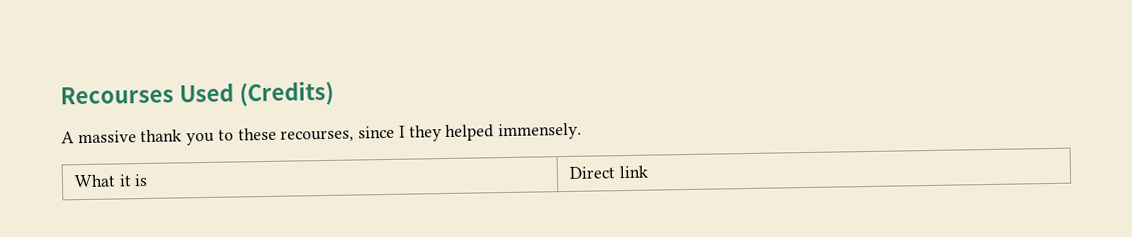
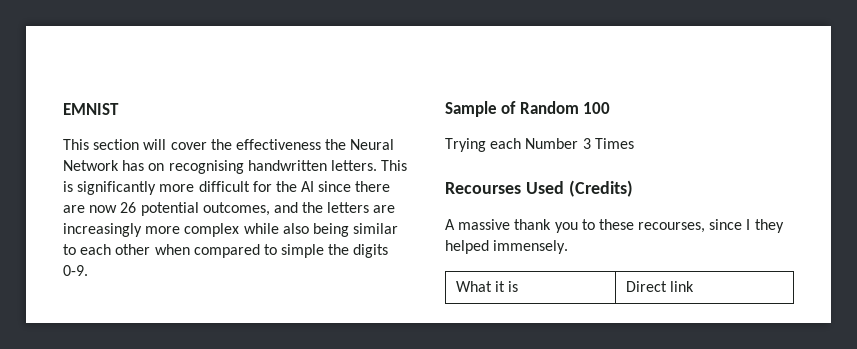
+ EMNIST
+ This section will cover the effectiveness the Neural Network has on recognising handwritten letters. This is significantly more difficult for the AI since there are now 26 potential outcomes, and the letters are increasingly more complex while also being similar to each other when compared to simple the digits 0-9.
+ Sample of Random 100
+ Trying each Number 3 Times

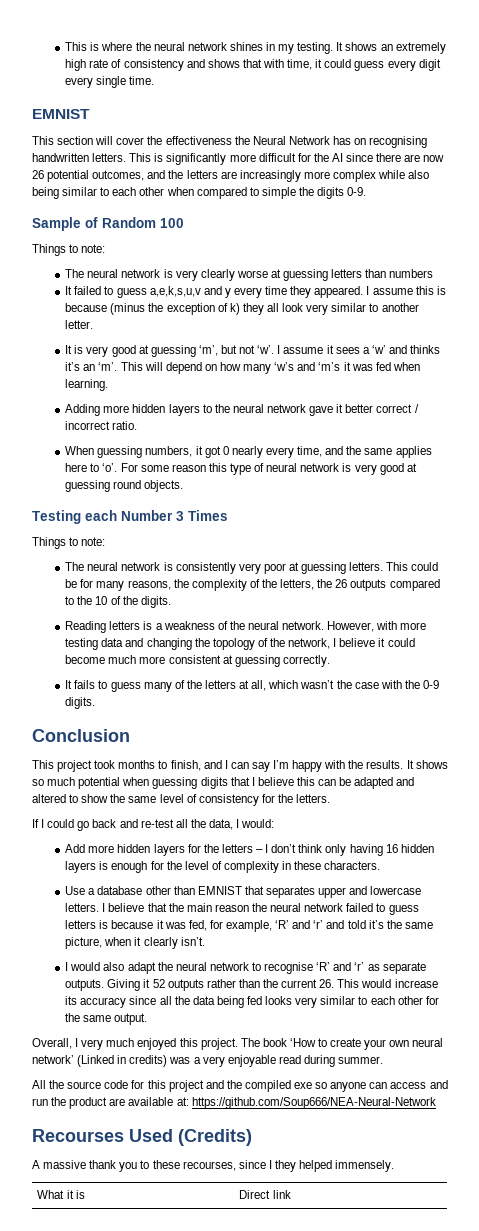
+ This is where the neural network shines in my testing. It shows an extremely high rate of consistency and shows that with time, it could guess every digit every single time.
  Sample of Random 100
- Trying each Number 3 Times
+ Things to note:
+ The neural network is very clearly worse at guessing letters than numbers
+ It failed to guess a,e,k,s,u,v and y every time they appeared. I assume this is because (minus the exception of k) they all look very similar to another letter.
+ It is very good at guessing ‘m’, but not ‘w’. I assume it sees a ‘w’ and thinks it’s an ‘m’. This will depend on how many ‘w’s and ‘m’s it was fed when learning.
+ Adding more hidden layers to the neural network gave it better correct / incorrect ratio.
+ When guessing numbers, it got 0 nearly every time, and the same applies here to ‘o’. For some reason this type of neural network is very good at guessing round objects.
+ Testing each Number 3 Times
+ Things to note:
+ The neural network is consistently very poor at guessing letters. This could be for many reasons, the complexity of the letters, the 26 outputs compared to the 10 of the digits.
+ Reading letters is a weakness of the neural network. However, with more testing data and changing the topology of the network, I believe it could become much more consistent at guessing correctly.
+ It fails to guess many of the letters at all, which wasn’t the case with the 0-9 digits.
+ Conclusion
+ This project took months to finish, and I can say I’m happy with the results. It shows so much potential when guessing digits that I believe this can be adapted and altered to show the same level of consistency for the letters.
+ If I could go back and re-test all the data, I would:
+ Add more hidden layers for the letters – I don’t think only having 16 hidden layers is enough for the level of complexity in these characters.
+ Use a database other than EMNIST that separates upper and lowercase letters. I believe that the main reason the neural network failed to guess letters is because it was fed, for example, ‘R’ and ‘r’ and told it’s the same picture, when it clearly isn’t.
+ I would also adapt the neural network to recognise ‘R’ and ‘r’ as separate outputs. Giving it 52 outputs rather than the current 26. This would increase its accuracy since all the data being fed looks very similar to each other for the same output.
+ Overall, I very much enjoyed this project. The book ‘How to create your own neural network’ (Linked in credits) was a very enjoyable read during summer.
+ All the source code for this project and the compiled exe so anyone can access and run the product are available at: https://github.com/Soup666/NEA-Neural-Network

